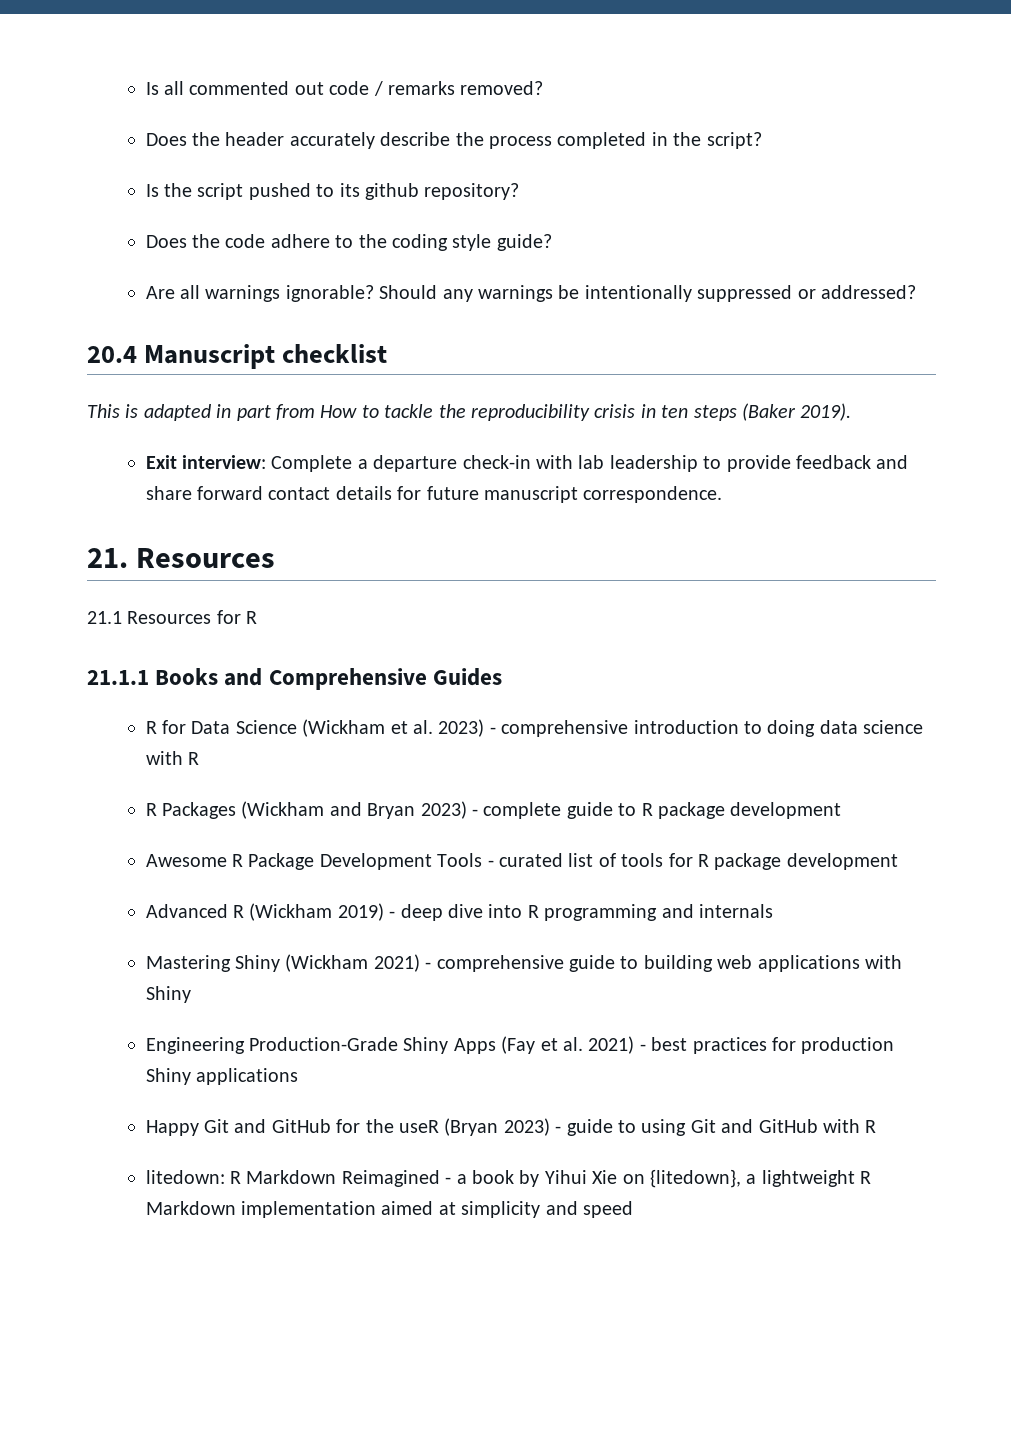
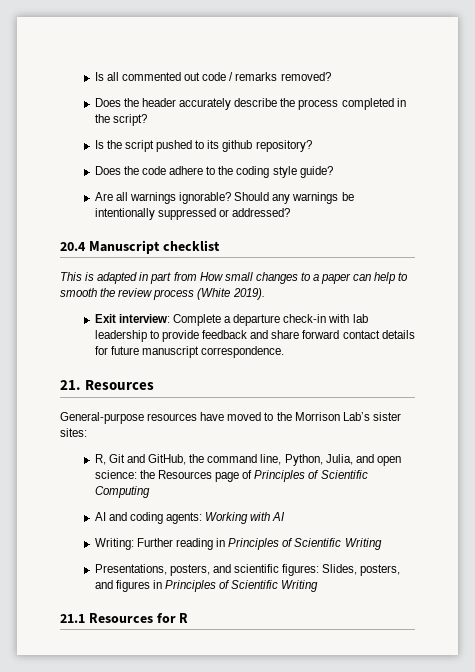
- This is adapted in part from How to tackle the reproducibility crisis in ten steps (Baker 2019).
+ This is adapted in part from How small changes to a paper can help to smooth the review process (White 2019).
+ General-purpose resources have moved to the Morrison Lab’s sister sites:
+ R, Git and GitHub, the command line, Python, Julia, and open science: the Resources page of Principles of Scientific Computing
+ AI and coding agents: Working with AI
+ Writing: Further reading in Principles of Scientific Writing
+ Presentations, posters, and scientific figures: Slides, posters, and figures in Principles of Scientific Writing
  21.1 Resources for R
- 21.1.1 Books and Comprehensive Guides
- R for Data Science (Wickham et al. 2023) - comprehensive introduction to doing data science with R
- R Packages (Wickham and Bryan 2023) - complete guide to R package development
- Awesome R Package Development Tools - curated list of tools for R package development
- Advanced R (Wickham 2019) - deep dive into R programming and internals
- Mastering Shiny (Wickham 2021) - comprehensive guide to building web applications with Shiny
- Engineering Production-Grade Shiny Apps (Fay et al. 2021) - best practices for production Shiny applications
- Happy Git and GitHub for the useR (Bryan 2023) - guide to using Git and GitHub with R
- litedown: R Markdown Reimagined - a book by Yihui Xie on {litedown}, a lightweight R Markdown implementation aimed at simplicity and speed

